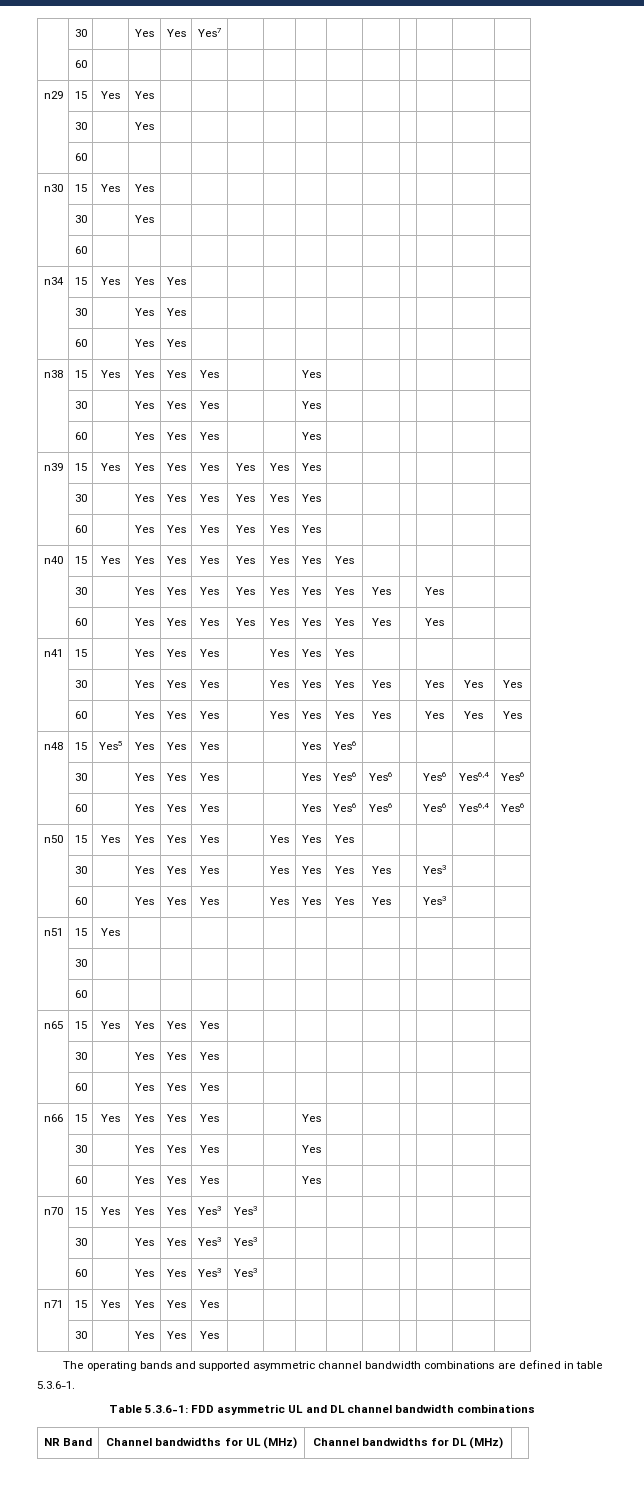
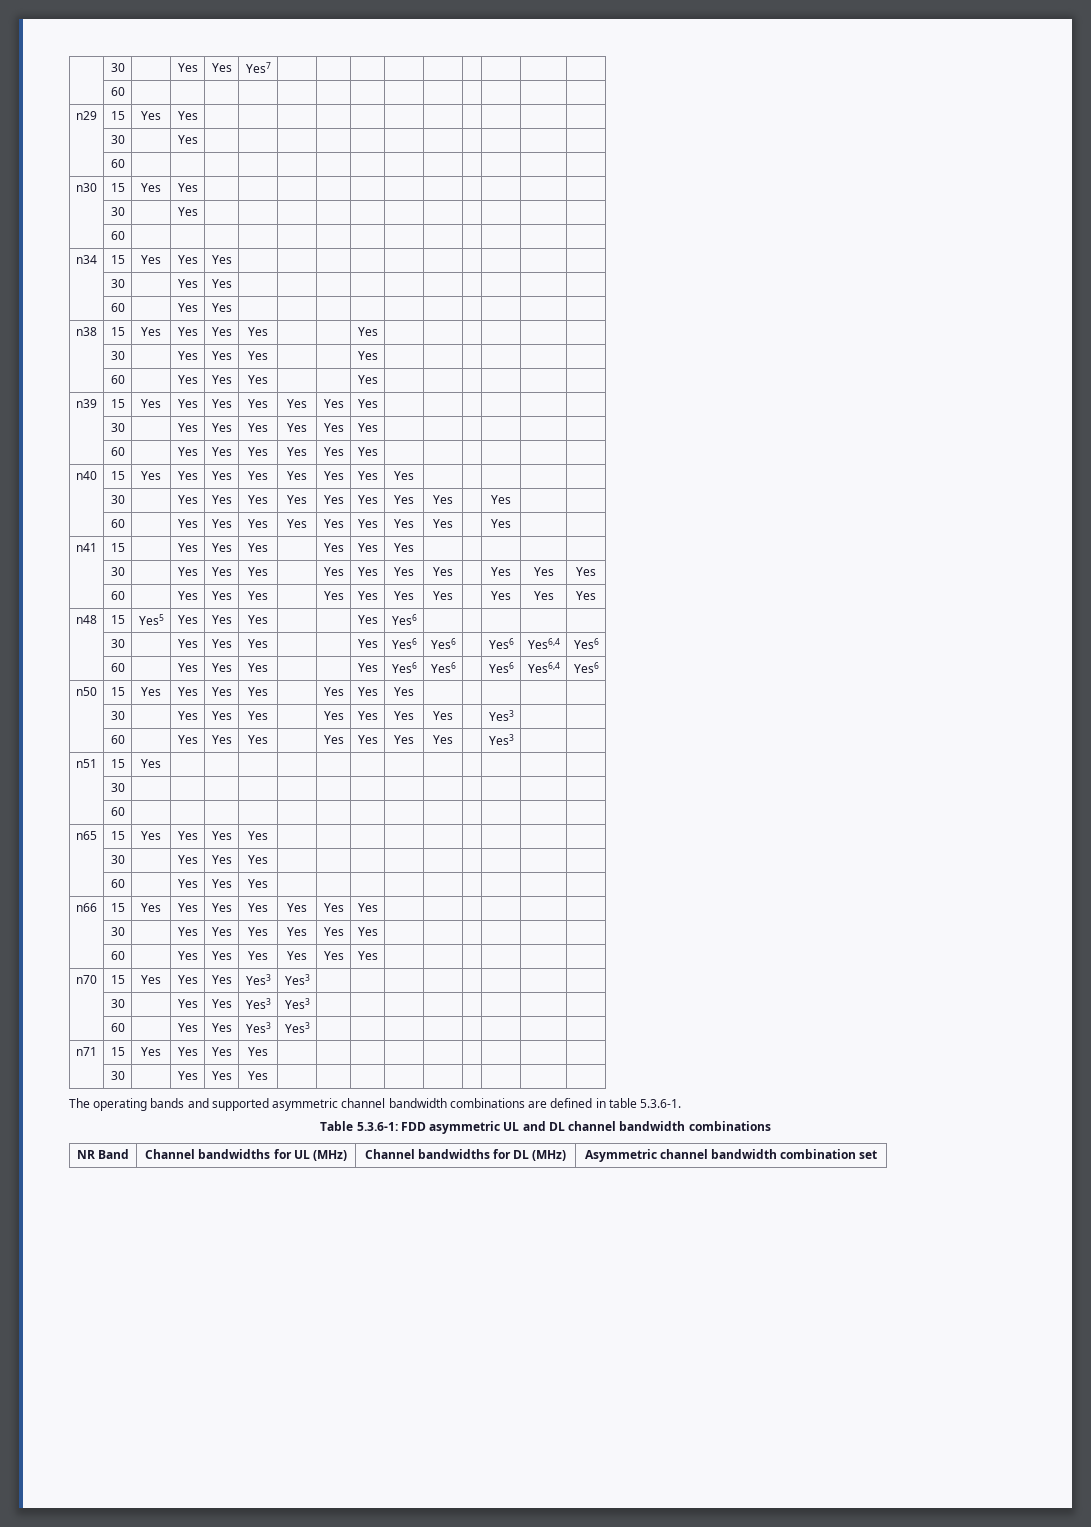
- n66 | 15 | Yes | Yes | Yes | Yes | | | Yes | | | | | |
- | 30 | | Yes | Yes | Yes | | | Yes | | | | | |
- | 60 | | Yes | Yes | Yes | | | Yes | | | | | |
+ n66 | 15 | Yes | Yes | Yes | Yes | Yes | Yes | Yes | | | | | |
+ | 30 | | Yes | Yes | Yes | Yes | Yes | Yes | | | | | |
+ | 60 | | Yes | Yes | Yes | Yes | Yes | Yes | | | | | |
- NR Band | Channel bandwidths for UL (MHz) | Channel bandwidths for DL (MHz) |
+ NR Band | Channel bandwidths for UL (MHz) | Channel bandwidths for DL (MHz) | Asymmetric channel bandwidth combination set

